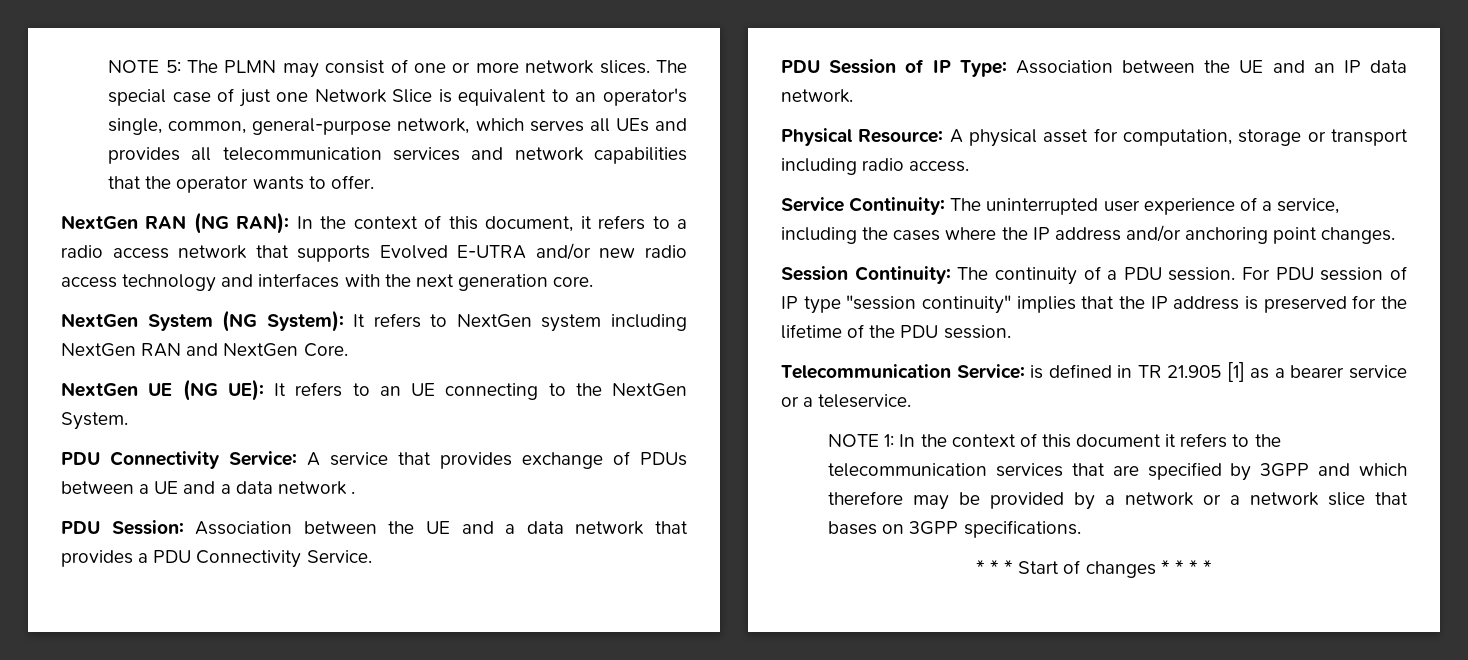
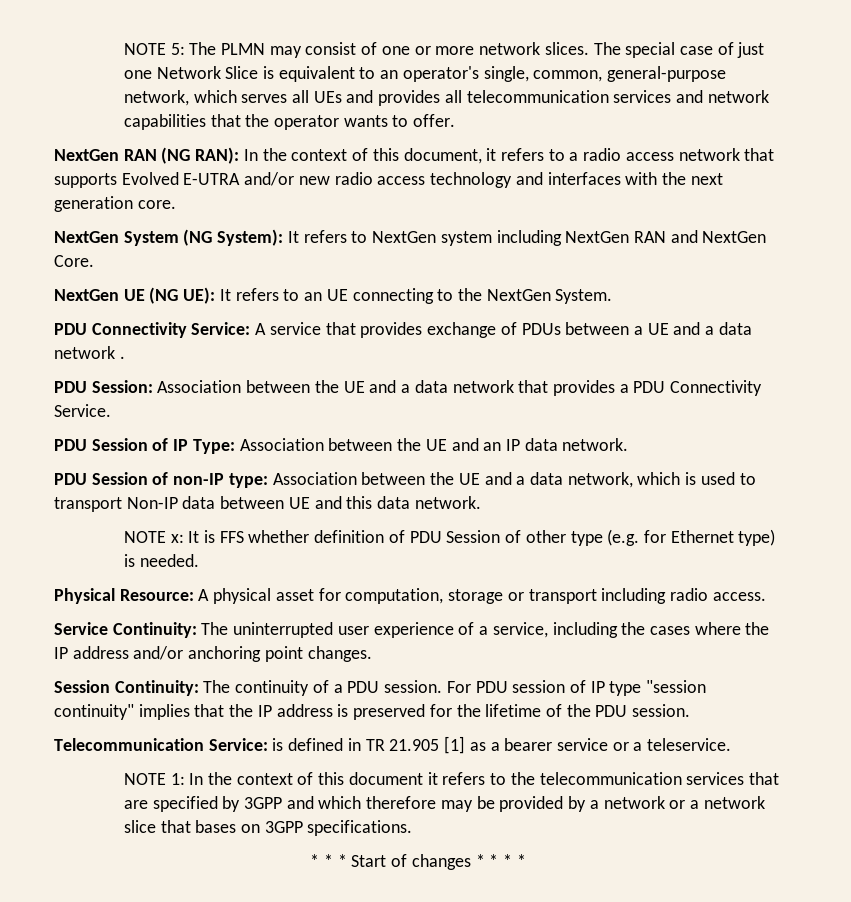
+ PDU Session of non-IP type: Association between the UE and a data network, which is used to transport Non-IP data between UE and this data network.
+ NOTE x: It is FFS whether definition of PDU Session of other type (e.g. for Ethernet type) is needed.

